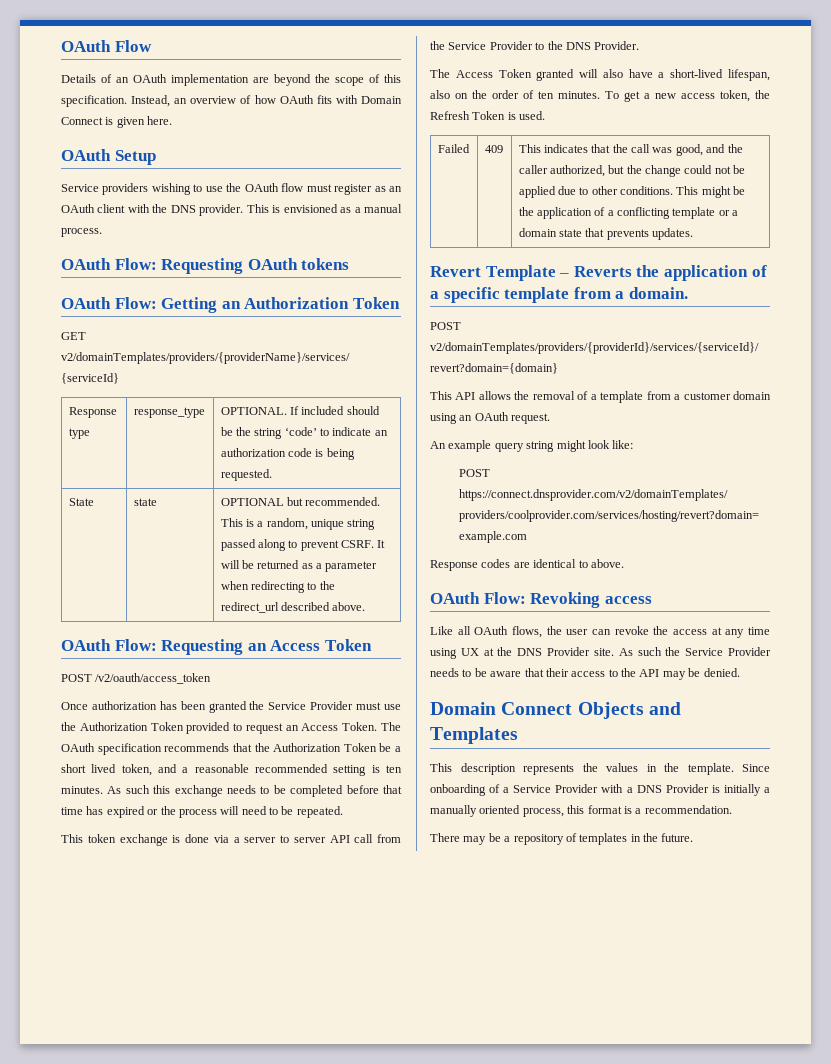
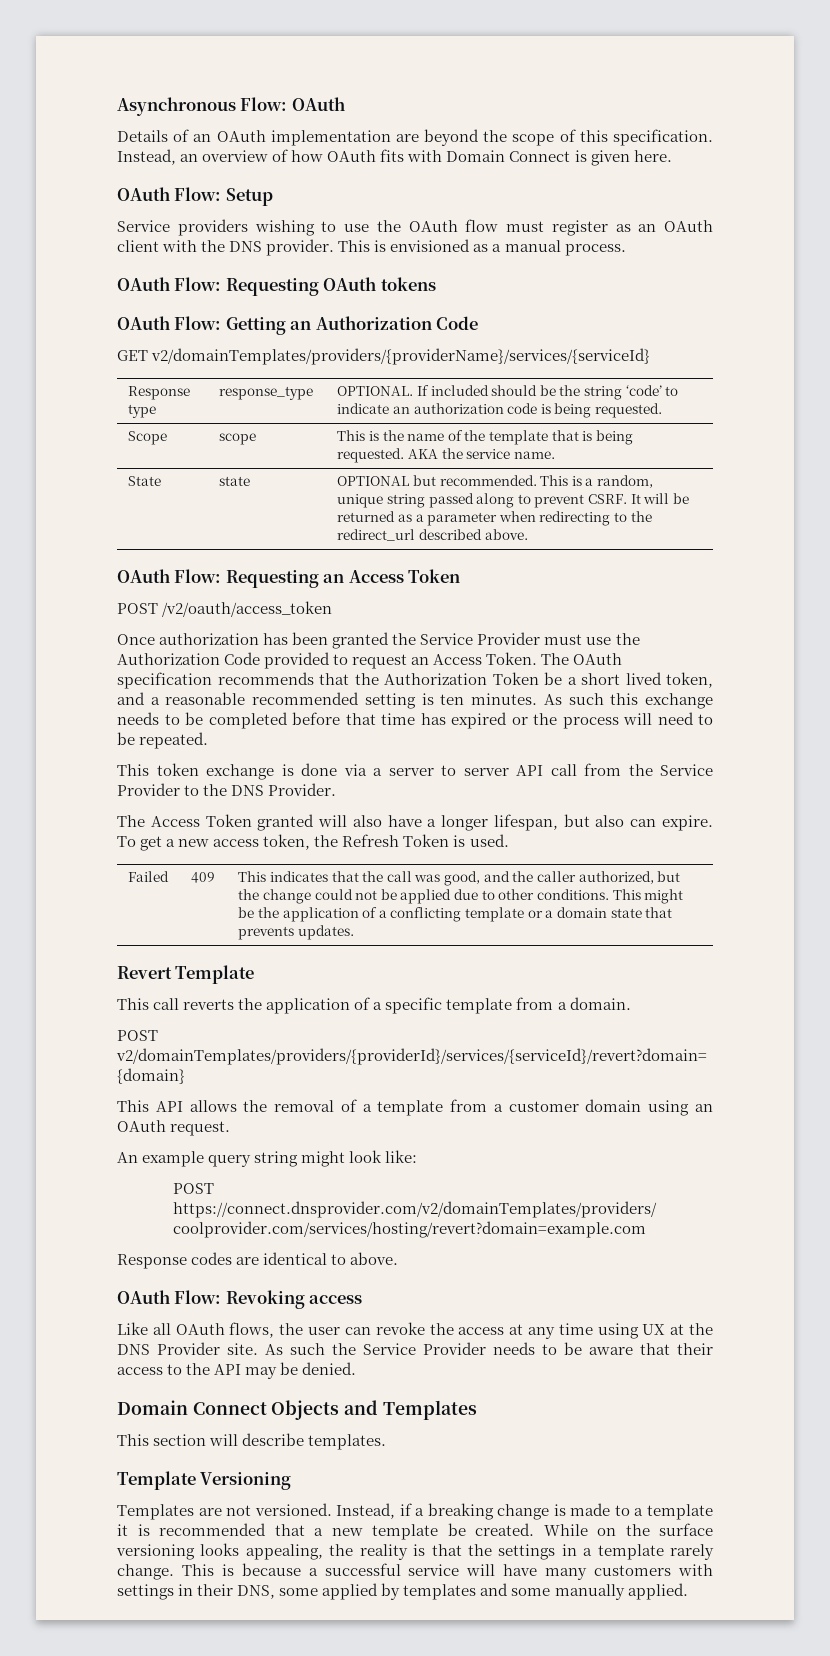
- OAuth Flow
+ Asynchronous Flow: OAuth
- OAuth Setup
+ OAuth Flow: Setup
- OAuth Flow: Getting an Authorization Token
+ OAuth Flow: Getting an Authorization Code
+ Scope | scope | This is the name of the template that is being requested. AKA the service name.
- Once authorization has been granted the Service Provider must use the Authorization Token provided to request an Access Token.
+ Once authorization has been granted the Service Provider must use the Authorization Code provided to request an Access Token.
- The Access Token granted will also have a short-lived lifespan, also on the order of ten minutes.
+ The Access Token granted will also have a longer lifespan, but also can expire.
- Revert Template – Reverts the application of a specific template from a domain.
+ Revert Template
+ This call reverts the application of a specific template from a domain.
- This description represents the values in the template. Since onboarding of a Service Provider with a DNS Provider is initially a manually oriented process, this format is a recommendation.
- There may be a repository of templates in the future.
+ This section will describe templates.
+ Template Versioning
+ Templates are not versioned. Instead, if a breaking change is made to a template it is recommended that a new template be created. While on the surface versioning looks appealing, the reality is that the settings in a template rarely change. This is because a successful service will have many customers with settings in their DNS, some applied by templates and some manually applied.

